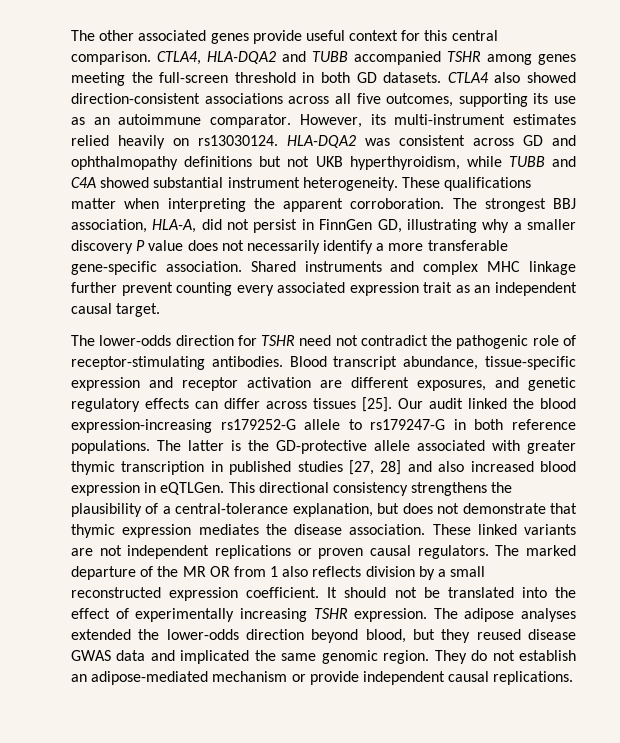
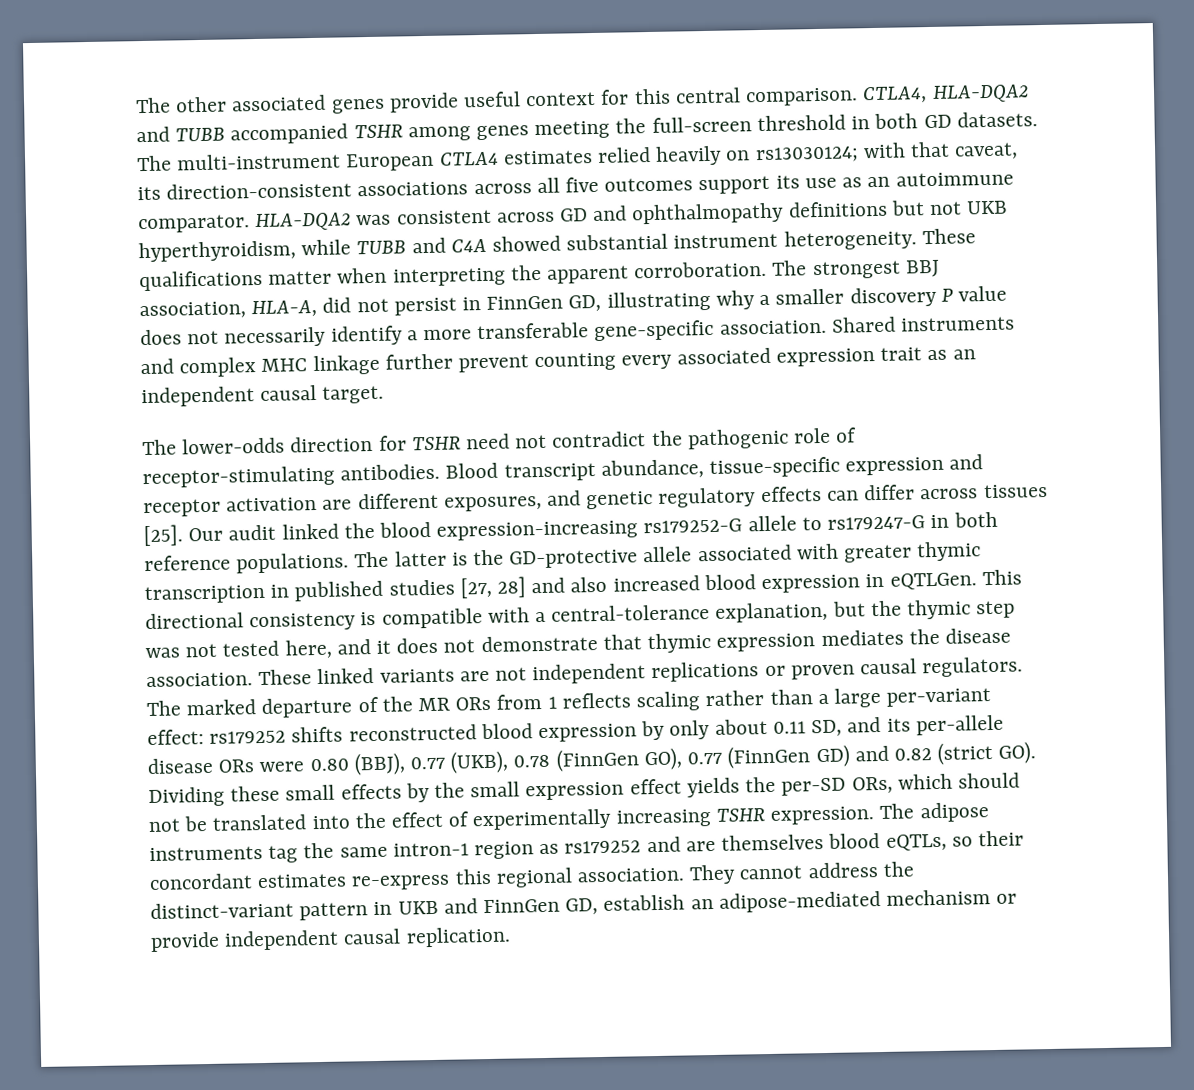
- CTLA4 also showed direction-consistent associations across all five outcomes, supporting its use as an autoimmune comparator.
+ The multi-instrument European CTLA4 estimates relied heavily on rs13030124; with that caveat, its direction-consistent associations across all five outcomes support its use as an autoimmune comparator.
- However, its multi-instrument estimates relied heavily on rs13030124.
- This directional consistency strengthens the plausibility of a central-tolerance explanation, but does not demonstrate that thymic expression mediates the disease association.
+ This directional consistency is compatible with a central-tolerance explanation, but the thymic step was not tested here, and it does not demonstrate that thymic expression mediates the disease association.
- The marked departure of the MR OR from 1 also reflects division by a small reconstructed expression coefficient. It should not be translated into the effect of experimentally increasing TSHR expression.
+ The marked departure of the MR ORs from 1 reflects scaling rather than a large per-variant effect: rs179252 shifts reconstructed blood expression by only about 0.11 SD, and its per-allele disease ORs were 0.80 (BBJ), 0.77 (UKB), 0.78 (FinnGen GO), 0.77 (FinnGen GD) and 0.82 (strict GO). Dividing these small effects by the small expression effect yields the per-SD ORs, which should not be translated into the effect of experimentally increasing TSHR expression.
- The adipose analyses extended the lower-odds direction beyond blood, but they reused disease GWAS data and implicated the same genomic region. They do not establish an adipose-mediated mechanism or provide independent causal replications.
+ The adipose instruments tag the same intron-1 region as rs179252 and are themselves blood eQTLs, so their concordant estimates re-express this regional association. They cannot address the distinct-variant pattern in UKB and FinnGen GD, establish an adipose-mediated mechanism or provide independent causal replication.

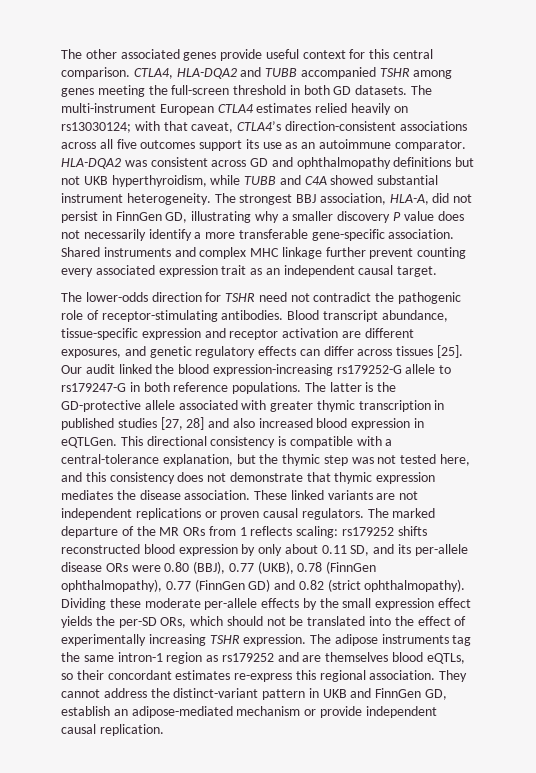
- The multi-instrument European CTLA4 estimates relied heavily on rs13030124; with that caveat, its direction-consistent associations across all five outcomes support its use as an autoimmune comparator.
+ The multi-instrument European CTLA4 estimates relied heavily on rs13030124; with that caveat, CTLA4’s direction-consistent associations across all five outcomes support its use as an autoimmune comparator.
- These qualifications matter when interpreting the apparent corroboration.
- This directional consistency is compatible with a central-tolerance explanation, but the thymic step was not tested here, and it does not demonstrate that thymic expression mediates the disease association.
+ This directional consistency is compatible with a central-tolerance explanation, but the thymic step was not tested here, and this consistency does not demonstrate that thymic expression mediates the disease association.
- The marked departure of the MR ORs from 1 reflects scaling rather than a large per-variant effect:
+ The marked departure of the MR ORs from 1 reflects scaling:
- rs179252 shifts reconstructed blood expression by only about 0.11 SD, and its per-allele disease ORs were 0.80 (BBJ), 0.77 (UKB), 0.78 (FinnGen GO), 0.77 (FinnGen GD) and 0.82 (strict GO). Dividing these small effects by the small expression effect yields the per-SD ORs, which should not be translated into the effect of experimentally increasing TSHR expression.
+ rs179252 shifts reconstructed blood expression by only about 0.11 SD, and its per-allele disease ORs were 0.80 (BBJ), 0.77 (UKB), 0.78 (FinnGen ophthalmopathy), 0.77 (FinnGen GD) and 0.82 (strict ophthalmopathy). Dividing these moderate per-allele effects by the small expression effect yields the per-SD ORs, which should not be translated into the effect of experimentally increasing TSHR expression.

